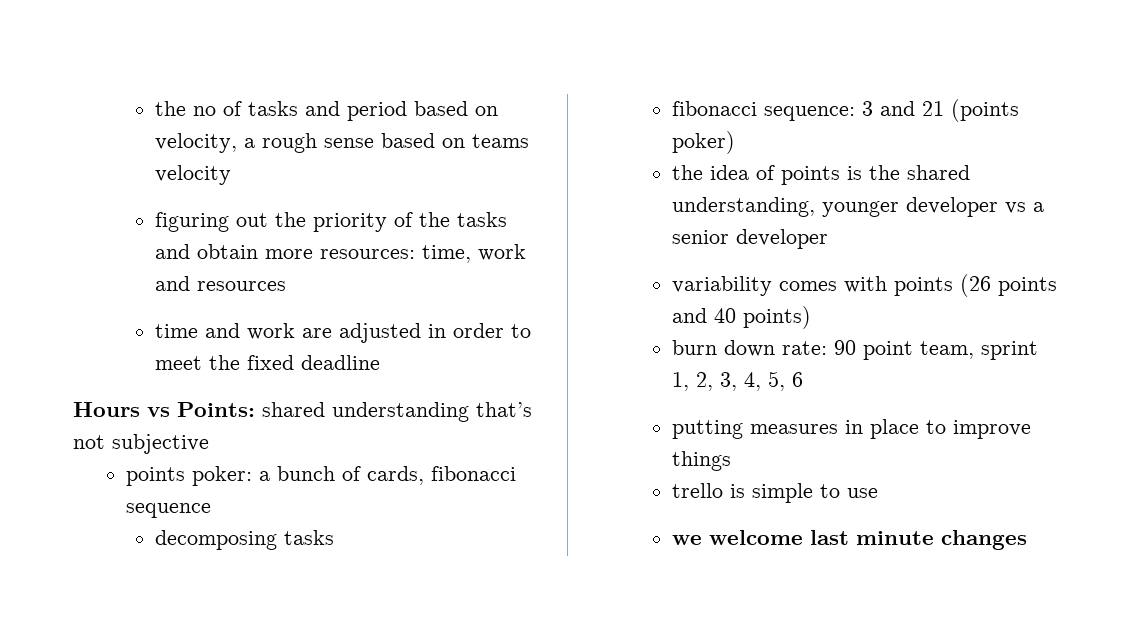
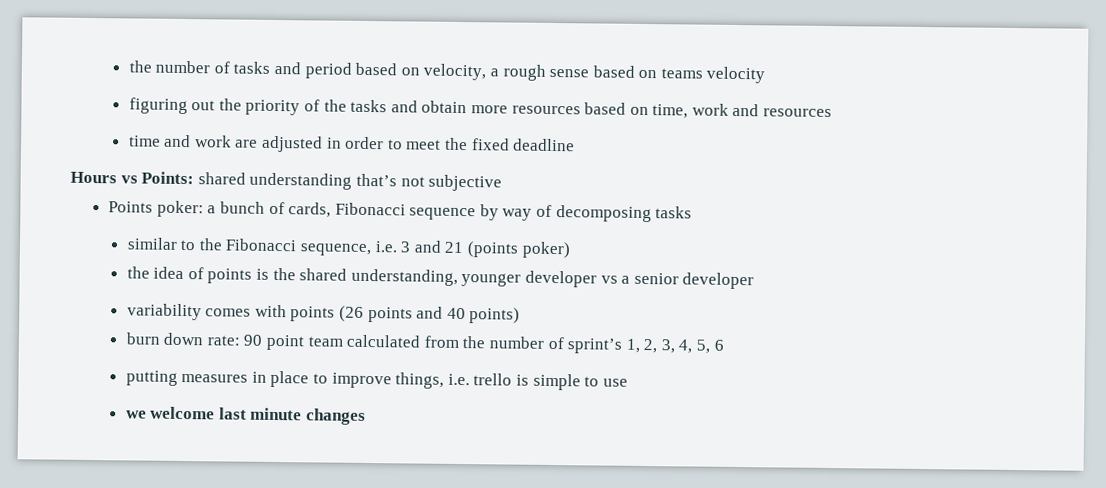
- the no of tasks and period based on velocity, a rough sense based on teams velocity
+ the number of tasks and period based on velocity, a rough sense based on teams velocity
- figuring out the priority of the tasks and obtain more resources: time, work and resources
+ figuring out the priority of the tasks and obtain more resources based on time, work and resources
- points poker: a bunch of cards, fibonacci sequence
- decomposing tasks
+ Points poker: a bunch of cards, Fibonacci sequence by way of decomposing tasks
- fibonacci sequence: 3 and 21 (points poker)
+ similar to the Fibonacci sequence, i.e. 3 and 21 (points poker)
- burn down rate: 90 point team, sprint 1, 2, 3, 4, 5, 6
+ burn down rate: 90 point team calculated from the number of sprint’s 1, 2, 3, 4, 5, 6
- putting measures in place to improve things
- trello is simple to use
+ putting measures in place to improve things, i.e. trello is simple to use

